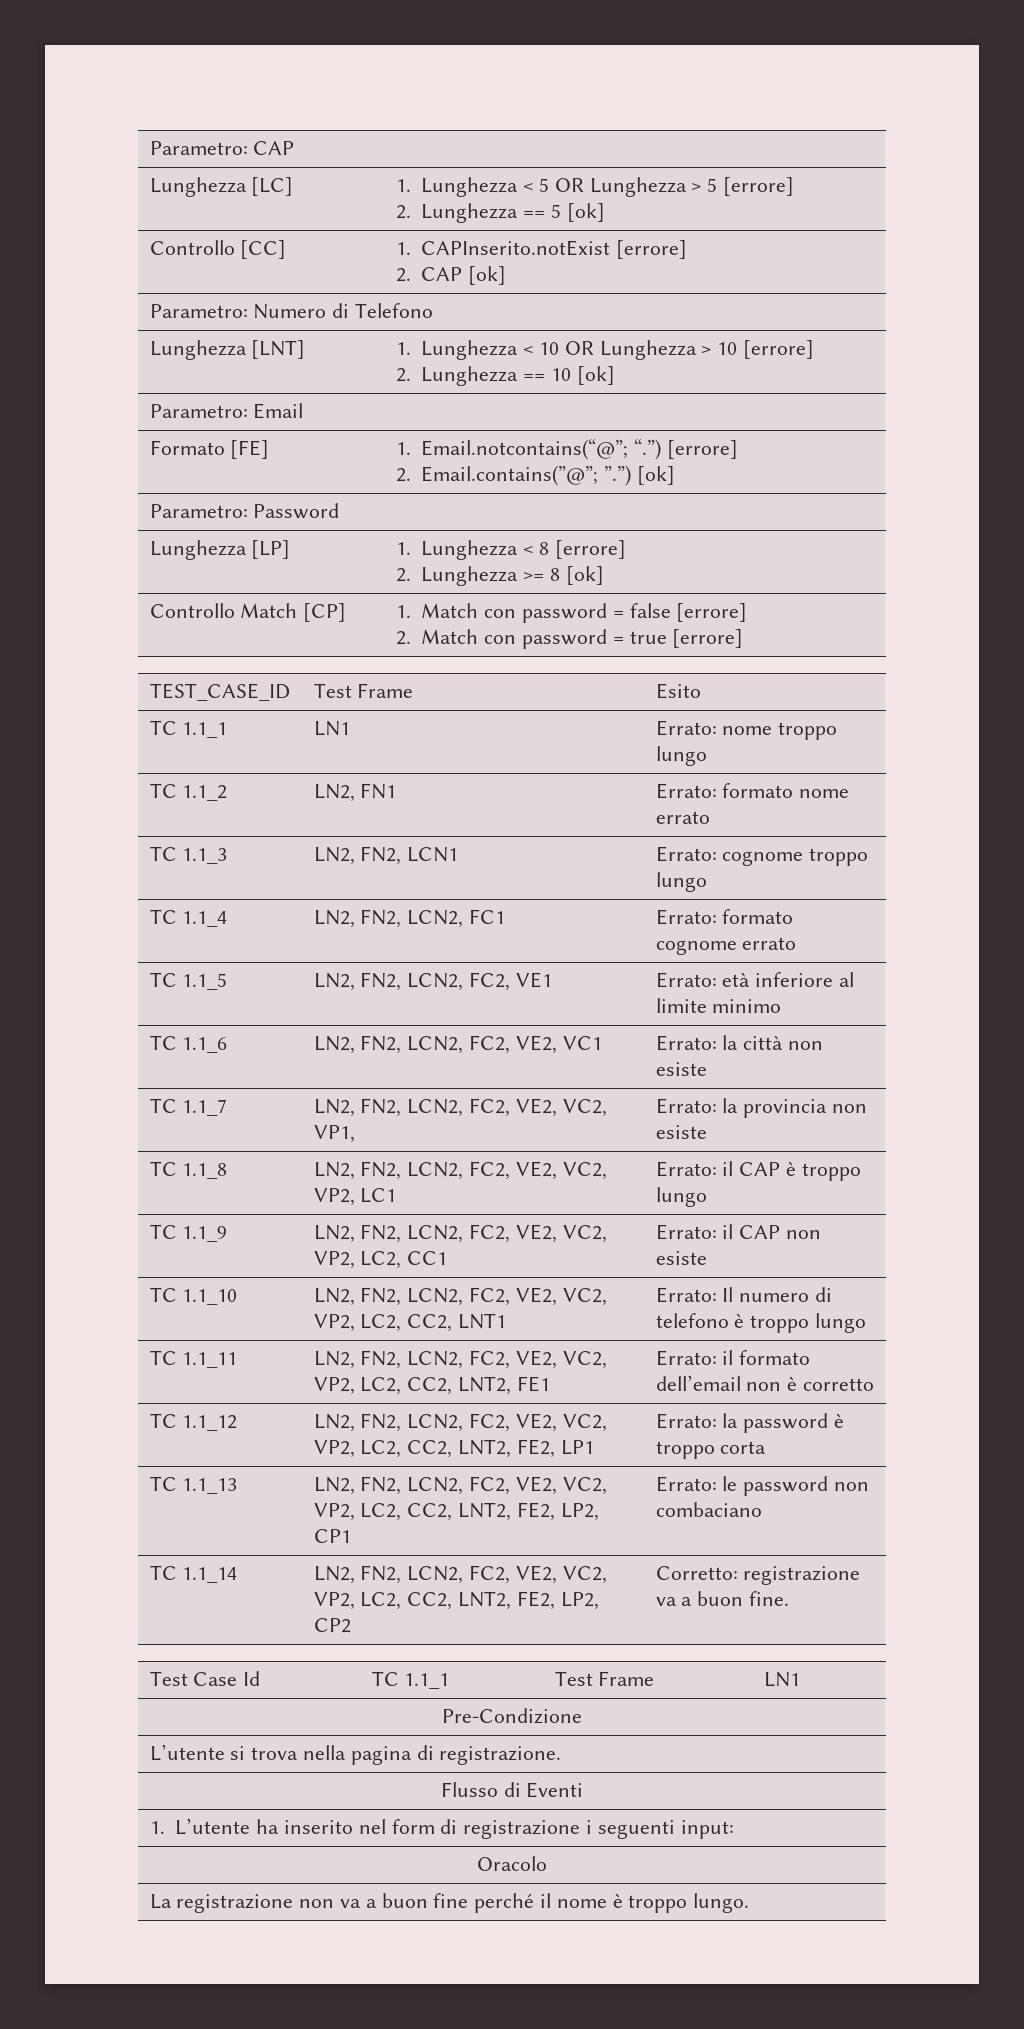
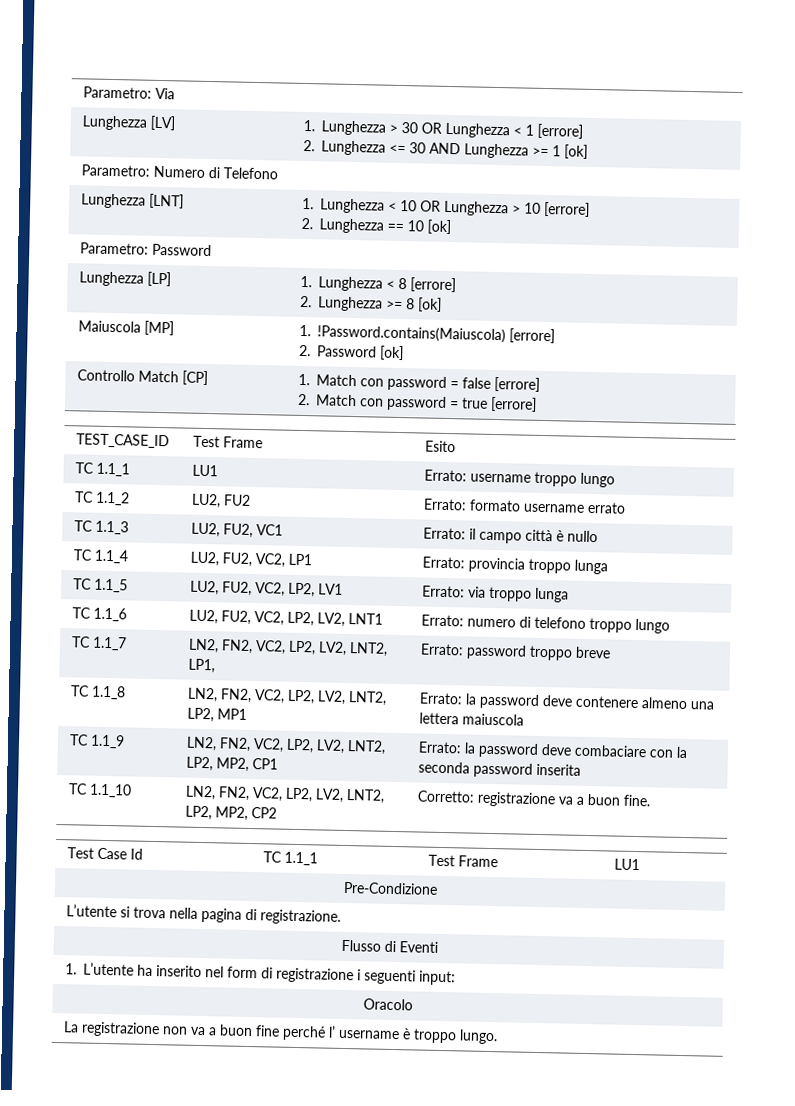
- Parametro: CAP
- Lunghezza [LC] | 1. Lunghezza < 5 OR Lunghezza > 5 [errore]
- 2. Lunghezza == 5 [ok]
- Controllo [CC] | 1. CAPInserito.notExist [errore]
- 2. CAP [ok]
+ Parametro: Via
+ Lunghezza [LV] | 1. Lunghezza > 30 OR Lunghezza < 1 [errore]
+ 2. Lunghezza <= 30 AND Lunghezza >= 1 [ok]
- Parametro: Email
- Formato [FE] | 1. Email.notcontains(“@”; “.”) [errore]
- 2. Email.contains(”@”; ”.”) [ok]
+ Maiuscola [MP] | 1. !Password.contains(Maiuscola) [errore]
+ 2. Password [ok]
- TC 1.1_1 | LN1 | Errato: nome troppo lungo
+ TC 1.1_1 | LU1 | Errato: username troppo lungo
- TC 1.1_2 | LN2, FN1 | Errato: formato nome errato
+ TC 1.1_2 | LU2, FU2 | Errato: formato username errato
- TC 1.1_3 | LN2, FN2, LCN1 | Errato: cognome troppo lungo
- TC 1.1_4 | LN2, FN2, LCN2, FC1 | Errato: formato cognome errato
- TC 1.1_5 | LN2, FN2, LCN2, FC2, VE1 | Errato: età inferiore al limite minimo
- TC 1.1_6 | LN2, FN2, LCN2, FC2, VE2, VC1 | Errato: la città non esiste
- TC 1.1_7 | LN2, FN2, LCN2, FC2, VE2, VC2, VP1, | Errato: la provincia non esiste
- TC 1.1_8 | LN2, FN2, LCN2, FC2, VE2, VC2, VP2, LC1 | Errato: il CAP è troppo lungo
- TC 1.1_9 | LN2, FN2, LCN2, FC2, VE2, VC2, VP2, LC2, CC1 | Errato: il CAP non esiste
- TC 1.1_10 | LN2, FN2, LCN2, FC2, VE2, VC2, VP2, LC2, CC2, LNT1 | Errato: Il numero di telefono è troppo lungo
- TC 1.1_11 | LN2, FN2, LCN2, FC2, VE2, VC2, VP2, LC2, CC2, LNT2, FE1 | Errato: il formato dell’email non è corretto
- TC 1.1_12 | LN2, FN2, LCN2, FC2, VE2, VC2, VP2, LC2, CC2, LNT2, FE2, LP1 | Errato: la password è troppo corta
- TC 1.1_13 | LN2, FN2, LCN2, FC2, VE2, VC2, VP2, LC2, CC2, LNT2, FE2, LP2, CP1 | Errato: le password non combaciano
- TC 1.1_14 | LN2, FN2, LCN2, FC2, VE2, VC2, VP2, LC2, CC2, LNT2, FE2, LP2, CP2 | Corretto: registrazione va a buon fine.
+ TC 1.1_3 | LU2, FU2, VC1 | Errato: il campo città è nullo
+ TC 1.1_4 | LU2, FU2, VC2, LP1 | Errato: provincia troppo lunga
+ TC 1.1_5 | LU2, FU2, VC2, LP2, LV1 | Errato: via troppo lunga
+ TC 1.1_6 | LU2, FU2, VC2, LP2, LV2, LNT1 | Errato: numero di telefono troppo lungo
+ TC 1.1_7 | LN2, FN2, VC2, LP2, LV2, LNT2, LP1, | Errato: password troppo breve
+ TC 1.1_8 | LN2, FN2, VC2, LP2, LV2, LNT2, LP2, MP1 | Errato: la password deve contenere almeno una lettera maiuscola
+ TC 1.1_9 | LN2, FN2, VC2, LP2, LV2, LNT2, LP2, MP2, CP1 | Errato: la password deve combaciare con la seconda password inserita
+ TC 1.1_10 | LN2, FN2, VC2, LP2, LV2, LNT2, LP2, MP2, CP2 | Corretto: registrazione va a buon fine.
- Test Case Id | TC 1.1_1 | Test Frame | LN1
+ Test Case Id | TC 1.1_1 | Test Frame | LU1
- La registrazione non va a buon fine perché il nome è troppo lungo.
+ La registrazione non va a buon fine perché l’ username è troppo lungo.

